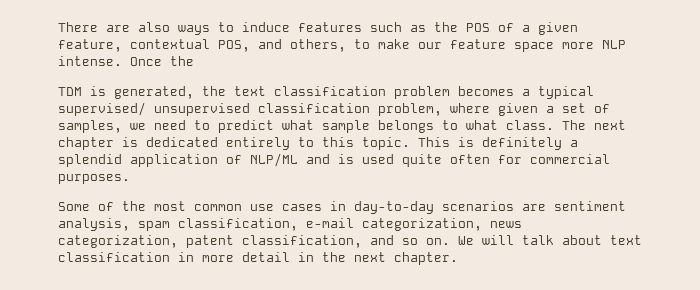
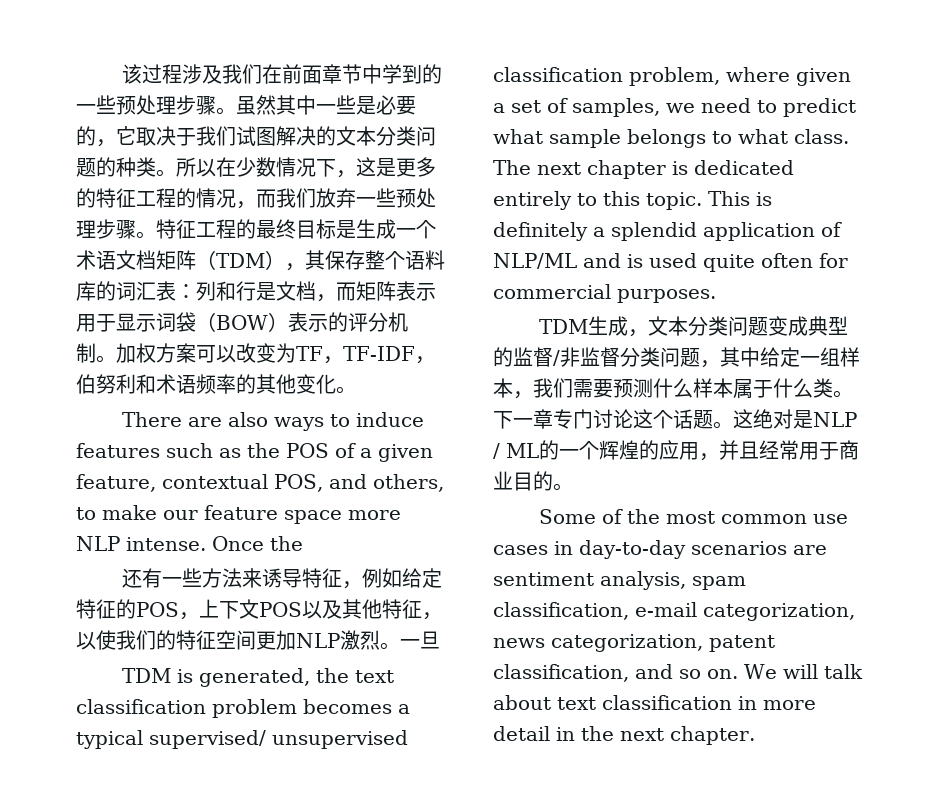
+ 该过程涉及我们在前面章节中学到的一些预处理步骤。虽然其中一些是必要的，它取决于我们试图解决的文本分类问题的种类。所以在少数情况下，这是更多的特征工程的情况，而我们放弃一些预处理步骤。特征工程的最终目标是生成一个术语文档矩阵（TDM），其保存整个语料库的词汇表：列和行是文档，而矩阵表示用于显示词袋（BOW）表示的评分机制。加权方案可以改变为TF，TF-IDF，伯努利和术语频率的其他变化。
+ 还有一些方法来诱导特征，例如给定特征的POS，上下文POS以及其他特征，以使我们的特征空间更加NLP激烈。一旦
+ TDM生成，文本分类问题变成典型的监督/非监督分类问题，其中给定一组样本，我们需要预测什么样本属于什么类。下一章专门讨论这个话题。这绝对是NLP / ML的一个辉煌的应用，并且经常用于商业目的。

